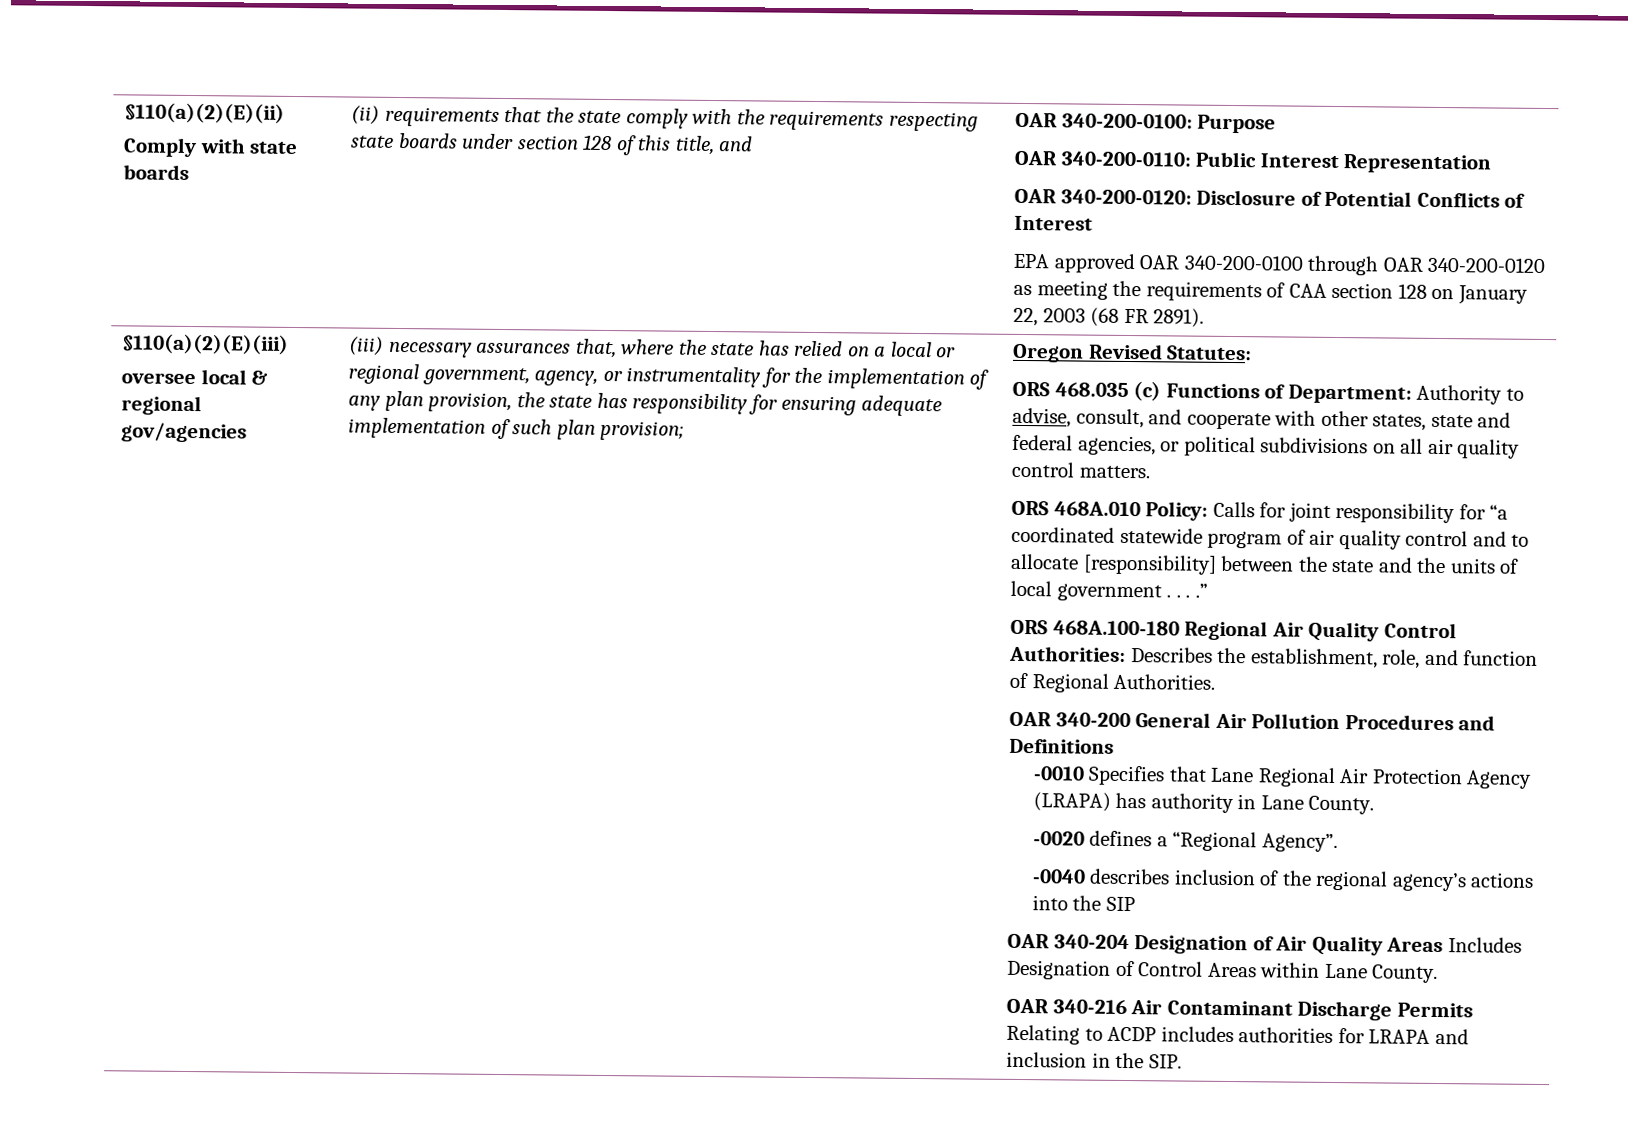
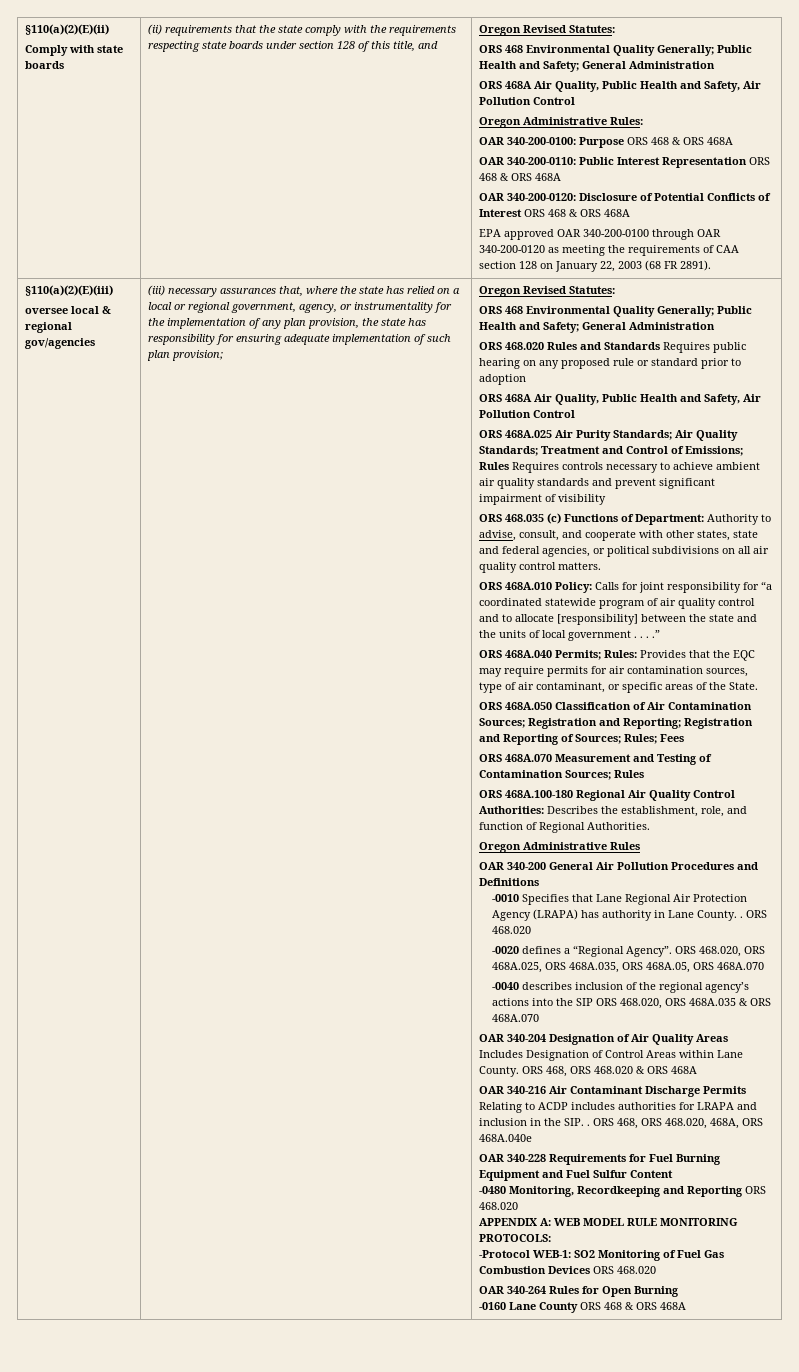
- (ii) requirements that the state comply with the requirements respecting state boards under section 128 of this title, and | OAR 340-200-0100: Purpose
+ (ii) requirements that the state comply with the requirements respecting state boards under section 128 of this title, and | Oregon Revised Statutes:
+ ORS 468 Environmental Quality Generally; Public Health and Safety; General Administration
+ ORS 468A Air Quality, Public Health and Safety, Air Pollution Control
+ Oregon Administrative Rules:
+ OAR 340-200-0100: Purpose ORS 468 & ORS 468A
- OAR 340-200-0110: Public Interest Representation
+ OAR 340-200-0110: Public Interest Representation ORS 468 & ORS 468A
- OAR 340-200-0120: Disclosure of Potential Conflicts of Interest
+ OAR 340-200-0120: Disclosure of Potential Conflicts of Interest ORS 468 & ORS 468A
  (iii) necessary assurances that, where the state has relied on a local or regional government, agency, or instrumentality for the implementation of any plan provision, the state has responsibility for ensuring adequate implementation of such plan provision; | Oregon Revised Statutes:
+ ORS 468 Environmental Quality Generally; Public Health and Safety; General Administration
+ ORS 468.020 Rules and Standards Requires public hearing on any proposed rule or standard prior to adoption
+ ORS 468A Air Quality, Public Health and Safety, Air Pollution Control
+ ORS 468A.025 Air Purity Standards; Air Quality Standards; Treatment and Control of Emissions; Rules Requires controls necessary to achieve ambient air quality standards and prevent significant impairment of visibility
+ ORS 468A.040 Permits; Rules: Provides that the EQC may require permits for air contamination sources, type of air contaminant, or specific areas of the State.
+ ORS 468A.050 Classification of Air Contamination Sources; Registration and Reporting; Registration and Reporting of Sources; Rules; Fees
+ ORS 468A.070 Measurement and Testing of Contamination Sources; Rules
+ Oregon Administrative Rules
- -0010 Specifies that Lane Regional Air Protection Agency (LRAPA) has authority in Lane County.
+ -0010 Specifies that Lane Regional Air Protection Agency (LRAPA) has authority in Lane County. . ORS 468.020
+ ORS 468.020, ORS 468A.025, ORS 468A.035, ORS 468A.05, ORS 468A.070
- -0040 describes inclusion of the regional agency’s actions into the SIP
+ -0040 describes inclusion of the regional agency’s actions into the SIP ORS 468.020, ORS 468A.035 & ORS 468A.070
+ ORS 468, ORS 468.020 & ORS 468A
- OAR 340-216 Air Contaminant Discharge Permits Relating to ACDP includes authorities for LRAPA and inclusion in the SIP.
+ OAR 340-216 Air Contaminant Discharge Permits Relating to ACDP includes authorities for LRAPA and inclusion in the SIP. . ORS 468, ORS 468.020, 468A, ORS 468A.040e
+ OAR 340-228 Requirements for Fuel Burning Equipment and Fuel Sulfur Content
+ -0480 Monitoring, Recordkeeping and Reporting ORS 468.020
+ APPENDIX A: WEB MODEL RULE MONITORING PROTOCOLS:
+ -Protocol WEB-1: SO2 Monitoring of Fuel Gas Combustion Devices ORS 468.020
+ OAR 340-264 Rules for Open Burning
+ -0160 Lane County ORS 468 & ORS 468A

